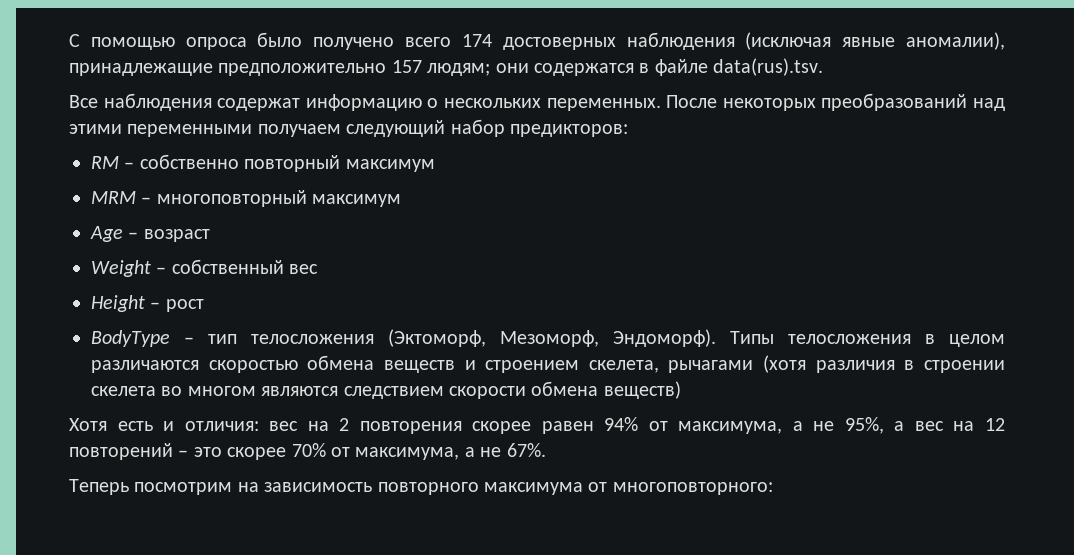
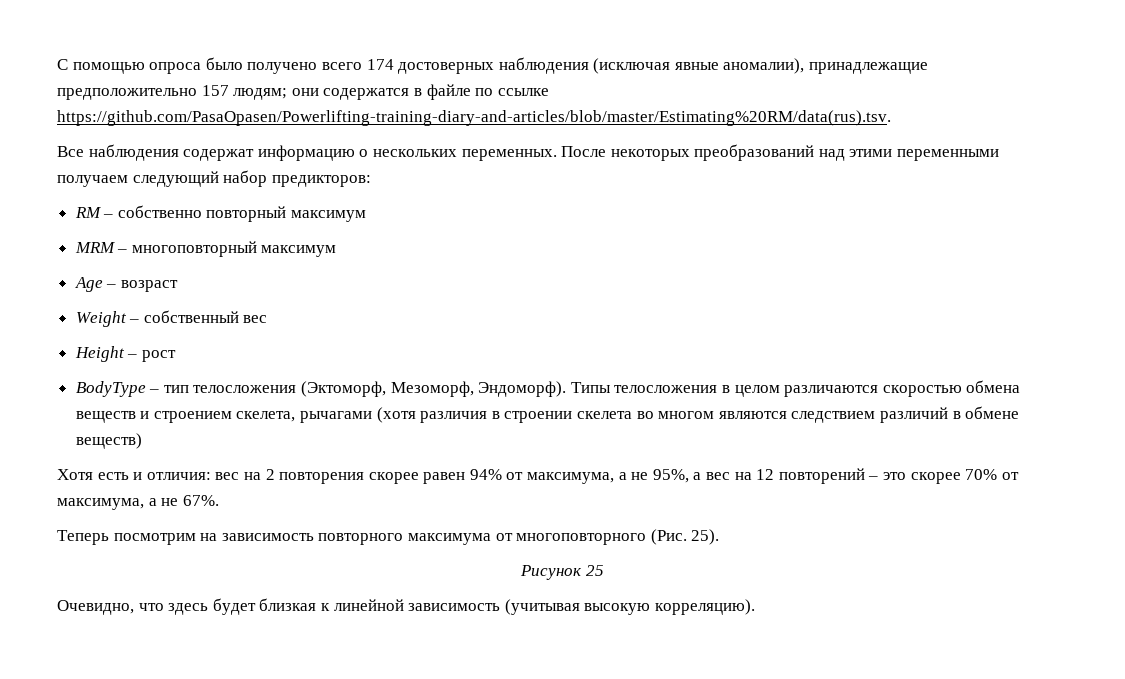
- С помощью опроса было получено всего 174 достоверных наблюдения (исключая явные аномалии), принадлежащие предположительно 157 людям; они содержатся в файле data(rus).tsv.
+ С помощью опроса было получено всего 174 достоверных наблюдения (исключая явные аномалии), принадлежащие предположительно 157 людям; они содержатся в файле по ссылке https://github.com/PasaOpasen/Powerlifting-training-diary-and-articles/blob/master/Estimating%20RM/data(rus).tsv.
- Типы телосложения в целом различаются скоростью обмена веществ и строением скелета, рычагами (хотя различия в строении скелета во многом являются следствием скорости обмена веществ)
+ Типы телосложения в целом различаются скоростью обмена веществ и строением скелета, рычагами (хотя различия в строении скелета во многом являются следствием различий в обмене веществ)
- Теперь посмотрим на зависимость повторного максимума от многоповторного:
+ Теперь посмотрим на зависимость повторного максимума от многоповторного (Рис. 25).
+ Рисунок 25
+ Очевидно, что здесь будет близкая к линейной зависимость (учитывая высокую корреляцию).

